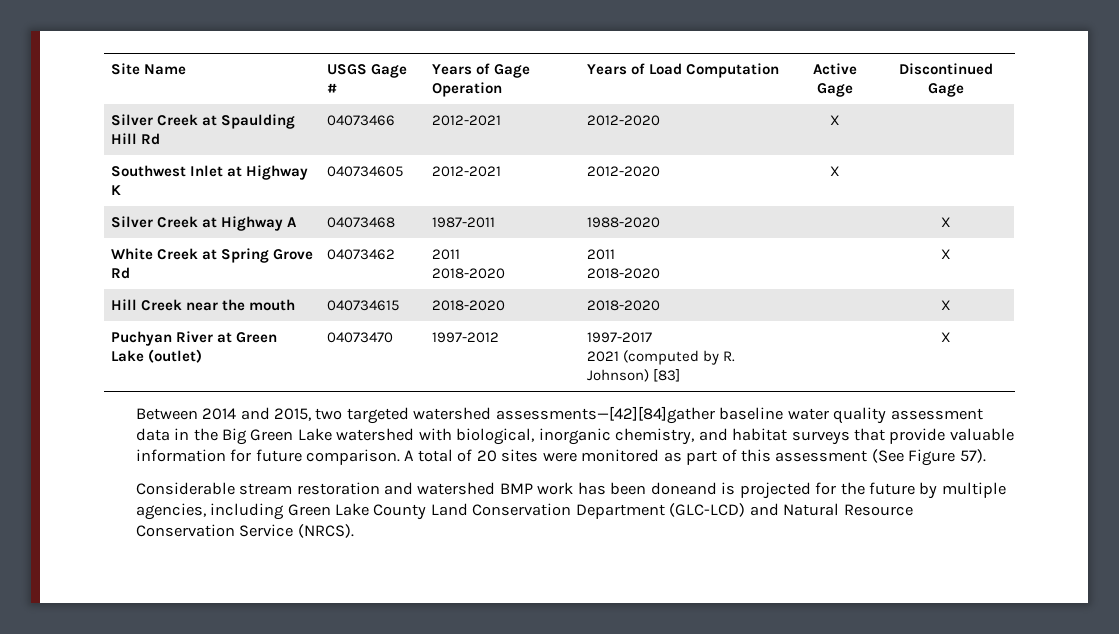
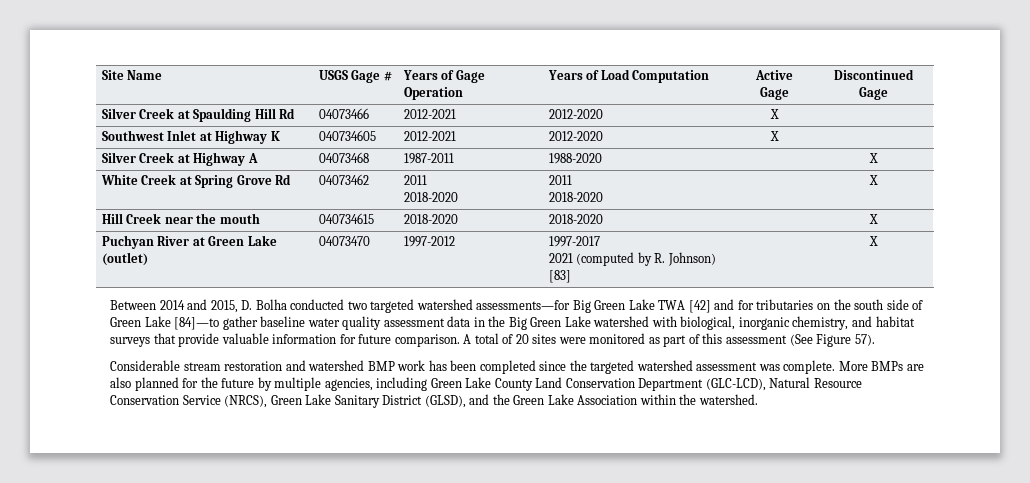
- Between 2014 and 2015, two targeted watershed assessments—[42][84]gather baseline water quality assessment data in the Big Green Lake watershed with biological, inorganic chemistry, and habitat surveys that provide valuable information for future comparison.
+ Between 2014 and 2015, D. Bolha conducted two targeted watershed assessments—for Big Green Lake TWA [42] and for tributaries on the south side of Green Lake [84]—to gather baseline water quality assessment data in the Big Green Lake watershed with biological, inorganic chemistry, and habitat surveys that provide valuable information for future comparison.
- Considerable stream restoration and watershed BMP work has been doneand is projected for the future by multiple agencies, including Green Lake County Land Conservation Department (GLC-LCD) and Natural Resource Conservation Service (NRCS).
+ Considerable stream restoration and watershed BMP work has been completed since the targeted watershed assessment was complete. More BMPs are also planned for the future by multiple agencies, including Green Lake County Land Conservation Department (GLC-LCD), Natural Resource Conservation Service (NRCS), Green Lake Sanitary District (GLSD), and the Green Lake Association within the watershed.

